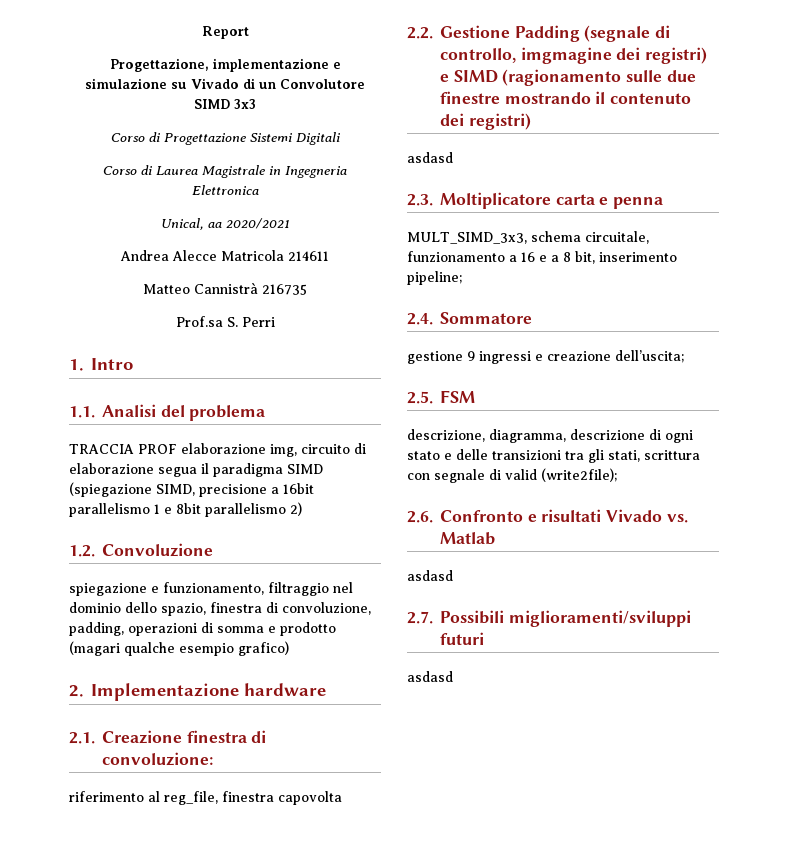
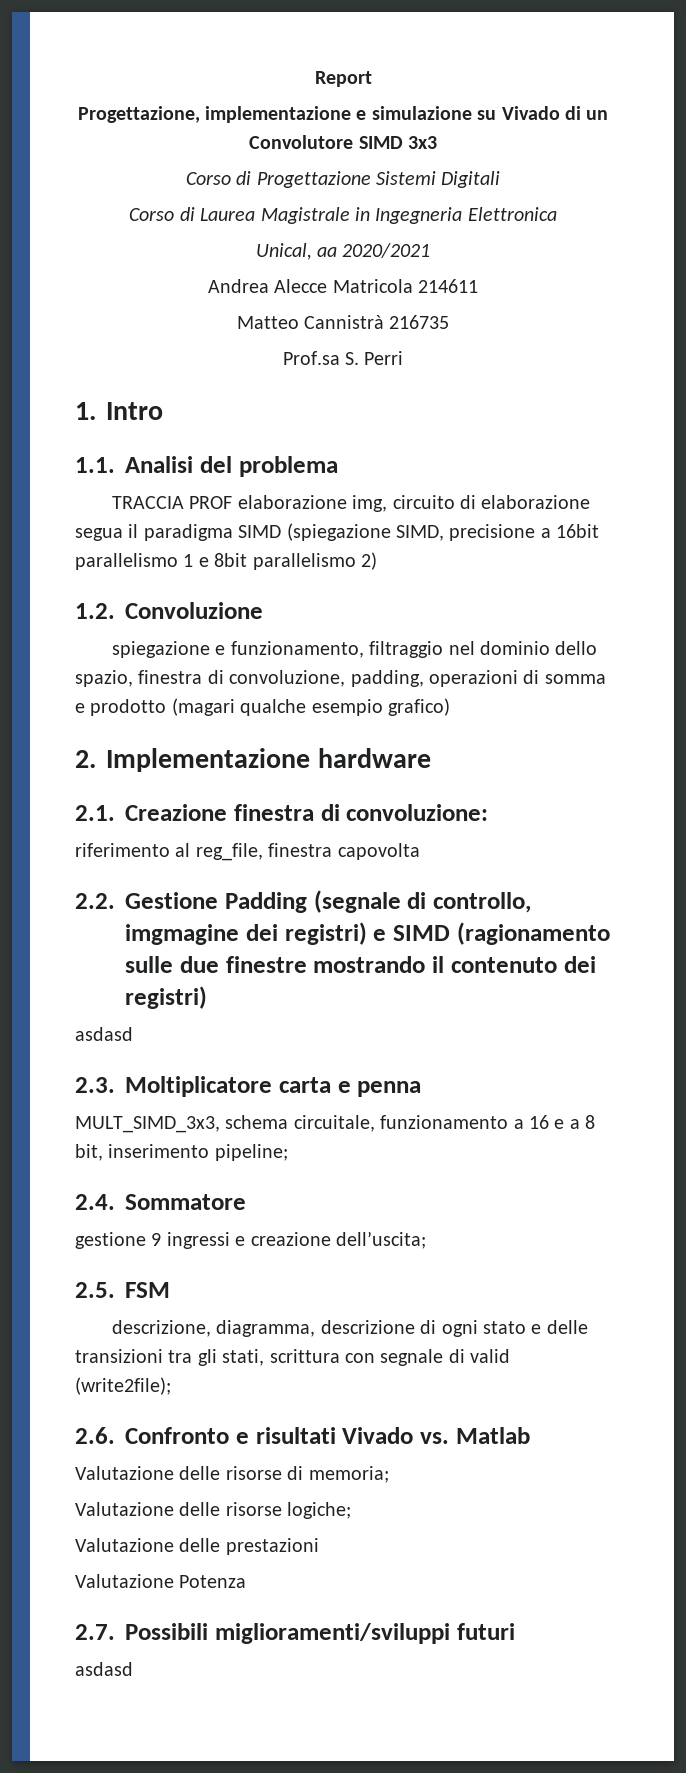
  2.6. Confronto e risultati Vivado vs. Matlab
- asdasd
+ Valutazione delle risorse di memoria;
+ Valutazione delle risorse logiche;
+ Valutazione delle prestazioni
+ Valutazione Potenza

